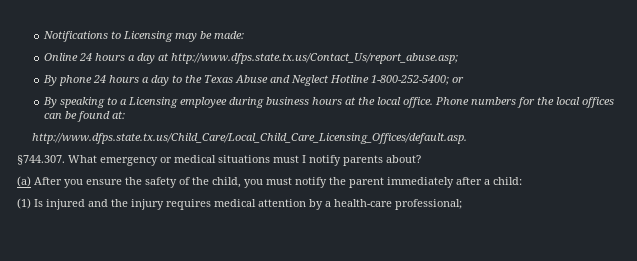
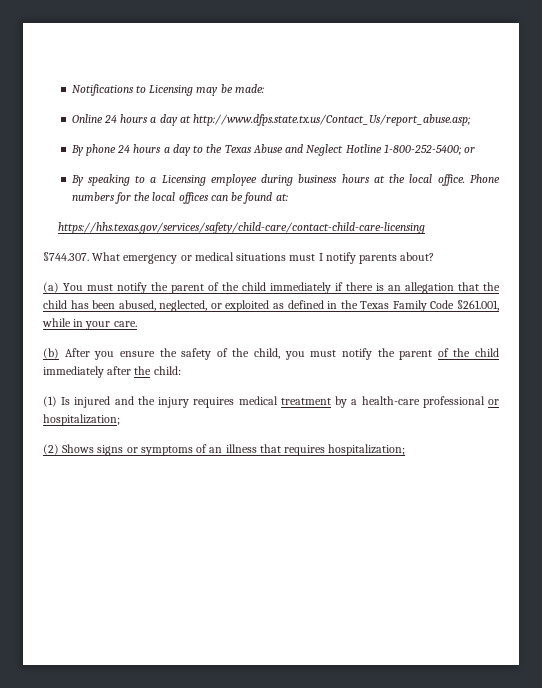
- http://www.dfps.state.tx.us/Child_Care/Local_Child_Care_Licensing_Offices/default.asp.
+ https://hhs.texas.gov/services/safety/child-care/contact-child-care-licensing
- (a) After you ensure the safety of the child, you must notify the parent immediately after a child:
+ (a) You must notify the parent of the child immediately if there is an allegation that the child has been abused, neglected, or exploited as defined in the Texas Family Code §261.001, while in your care.
+ (b) After you ensure the safety of the child, you must notify the parent of the child immediately after the child:
- (1) Is injured and the injury requires medical attention by a health-care professional;
+ (1) Is injured and the injury requires medical treatment by a health-care professional or hospitalization;
+ (2) Shows signs or symptoms of an illness that requires hospitalization;

